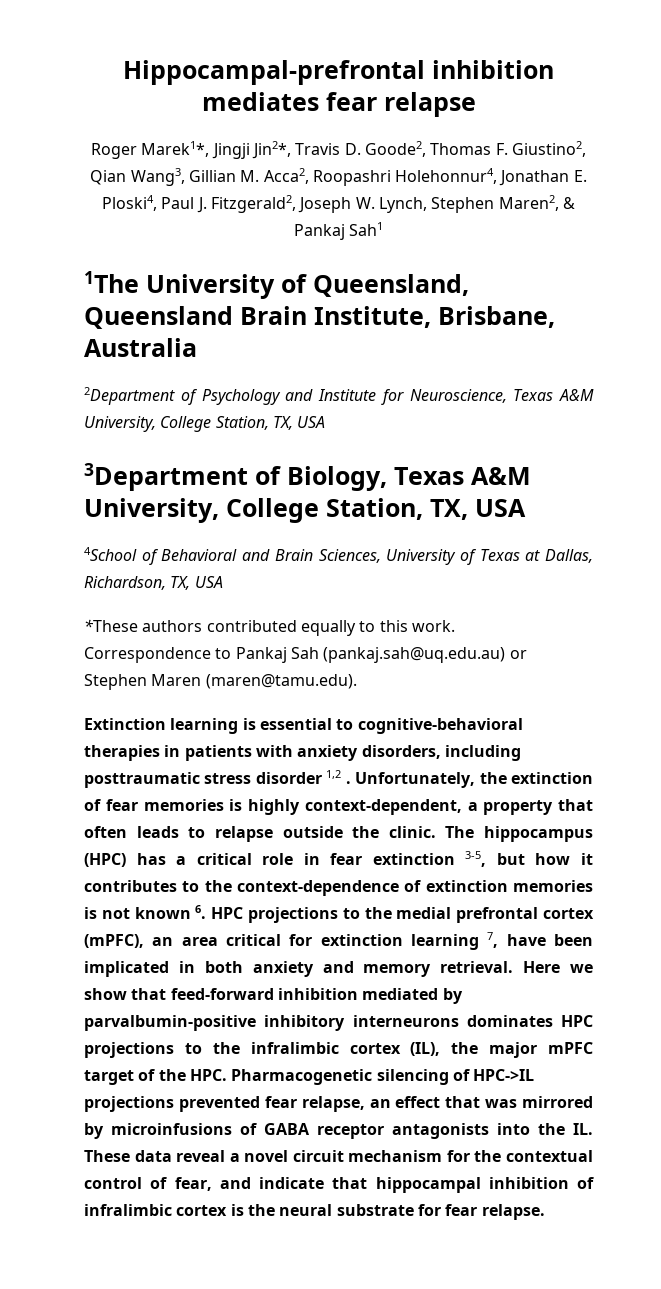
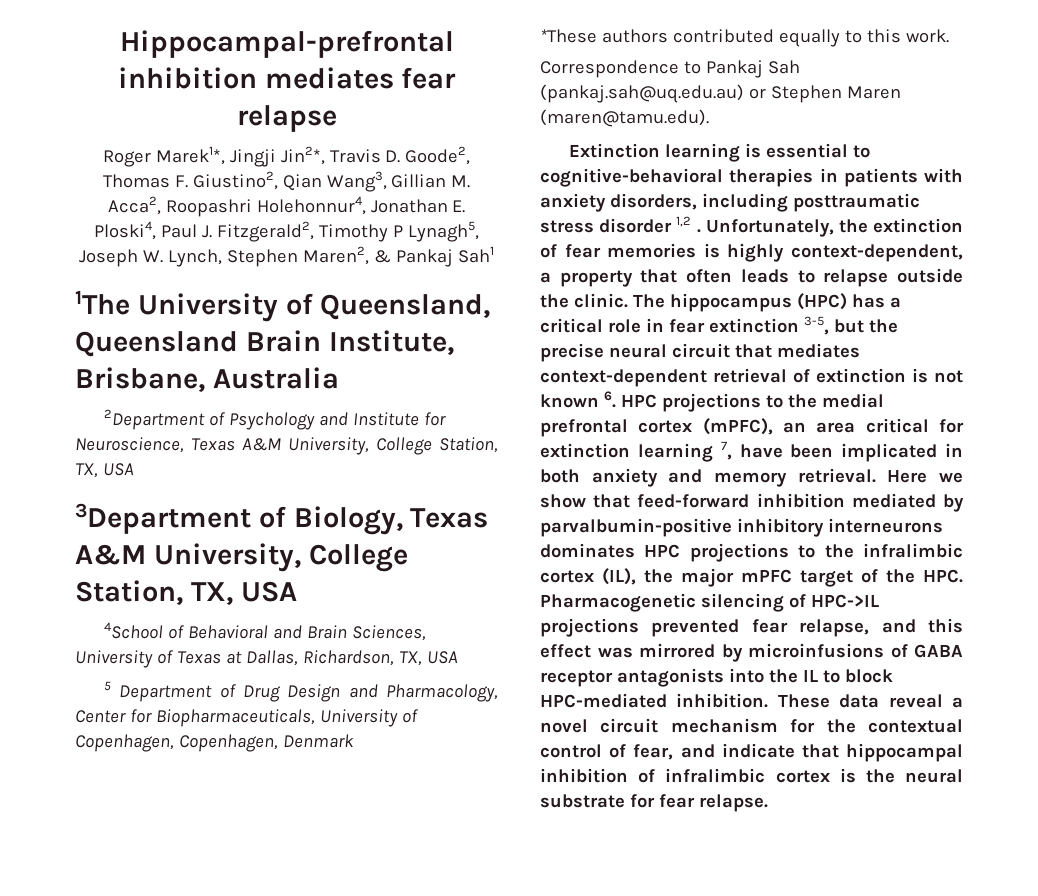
- Roger Marek1*, Jingji Jin2*, Travis D. Goode2, Thomas F. Giustino2, Qian Wang3, Gillian M. Acca2, Roopashri Holehonnur4, Jonathan E. Ploski4, Paul J. Fitzgerald2, Joseph W. Lynch, Stephen Maren2, & Pankaj Sah1
+ Roger Marek1*, Jingji Jin2*, Travis D. Goode2, Thomas F. Giustino2, Qian Wang3, Gillian M. Acca2, Roopashri Holehonnur4, Jonathan E. Ploski4, Paul J. Fitzgerald2, Timothy P Lynagh5, Joseph W. Lynch, Stephen Maren2, & Pankaj Sah1
+ 5 Department of Drug Design and Pharmacology, Center for Biopharmaceuticals, University of Copenhagen, Copenhagen, Denmark
- The hippocampus (HPC) has a critical role in fear extinction 3-5, but how it contributes to the context-dependence of extinction memories is not known 6. HPC projections to the medial prefrontal cortex (mPFC), an area critical for extinction learning 7, have been implicated in both anxiety and memory retrieval.
+ The hippocampus (HPC) has a critical role in fear extinction 3-5, but the precise neural circuit that mediates context-dependent retrieval of extinction is not known 6. HPC projections to the medial prefrontal cortex (mPFC), an area critical for extinction learning 7, have been implicated in both anxiety and memory retrieval.
- Here we show that feed-forward inhibition mediated by parvalbumin-positive inhibitory interneurons dominates HPC projections to the infralimbic cortex (IL), the major mPFC target of the HPC. Pharmacogenetic silencing of HPC->IL projections prevented fear relapse, an effect that was mirrored by microinfusions of GABA receptor antagonists into the IL. These data reveal a novel circuit mechanism for the contextual control of fear, and indicate that hippocampal inhibition of infralimbic cortex is the neural substrate for fear relapse.
+ Here we show that feed-forward inhibition mediated by parvalbumin-positive inhibitory interneurons dominates HPC projections to the infralimbic cortex (IL), the major mPFC target of the HPC. Pharmacogenetic silencing of HPC->IL projections prevented fear relapse, and this effect was mirrored by microinfusions of GABA receptor antagonists into the IL to block HPC-mediated inhibition. These data reveal a novel circuit mechanism for the contextual control of fear, and indicate that hippocampal inhibition of infralimbic cortex is the neural substrate for fear relapse.

